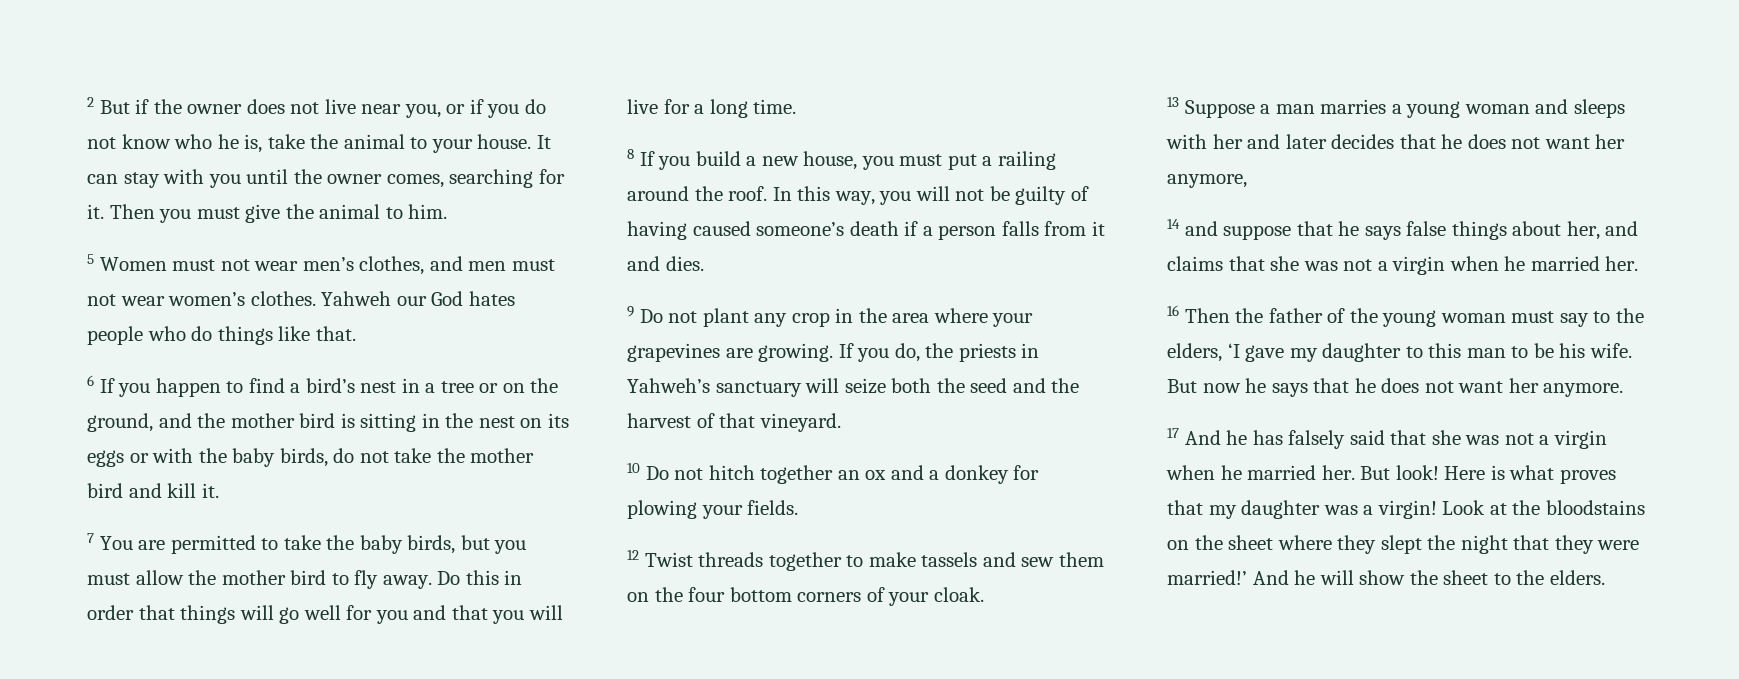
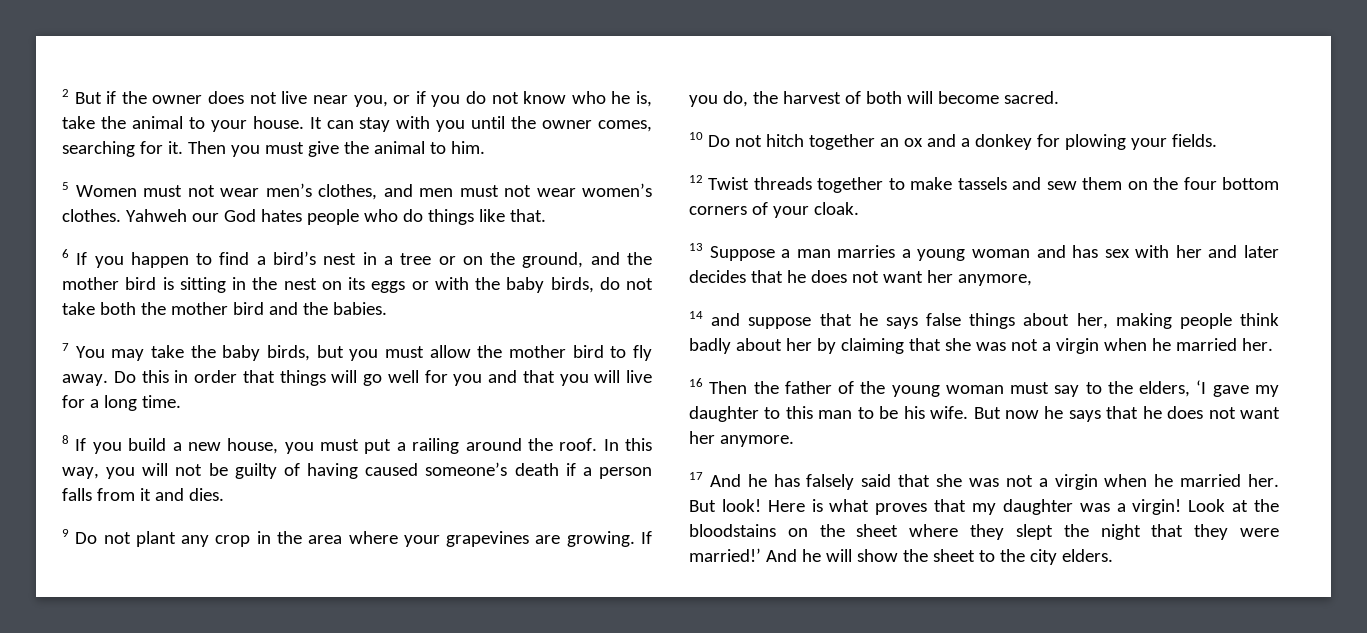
- 6 If you happen to find a bird’s nest in a tree or on the ground, and the mother bird is sitting in the nest on its eggs or with the baby birds, do not take the mother bird and kill it.
+ 6 If you happen to find a bird’s nest in a tree or on the ground, and the mother bird is sitting in the nest on its eggs or with the baby birds, do not take both the mother bird and the babies.
- 7 You are permitted to take the baby birds, but you must allow the mother bird to fly away.
+ 7 You may take the baby birds, but you must allow the mother bird to fly away.
- If you do, the priests in Yahweh’s sanctuary will seize both the seed and the harvest of that vineyard.
+ If you do, the harvest of both will become sacred.
- 13 Suppose a man marries a young woman and sleeps with her and later decides that he does not want her anymore,
+ 13 Suppose a man marries a young woman and has sex with her and later decides that he does not want her anymore,
- 14 and suppose that he says false things about her, and claims that she was not a virgin when he married her.
+ 14 and suppose that he says false things about her, making people think badly about her by claiming that she was not a virgin when he married her.
- And he will show the sheet to the elders.
+ And he will show the sheet to the city elders.

